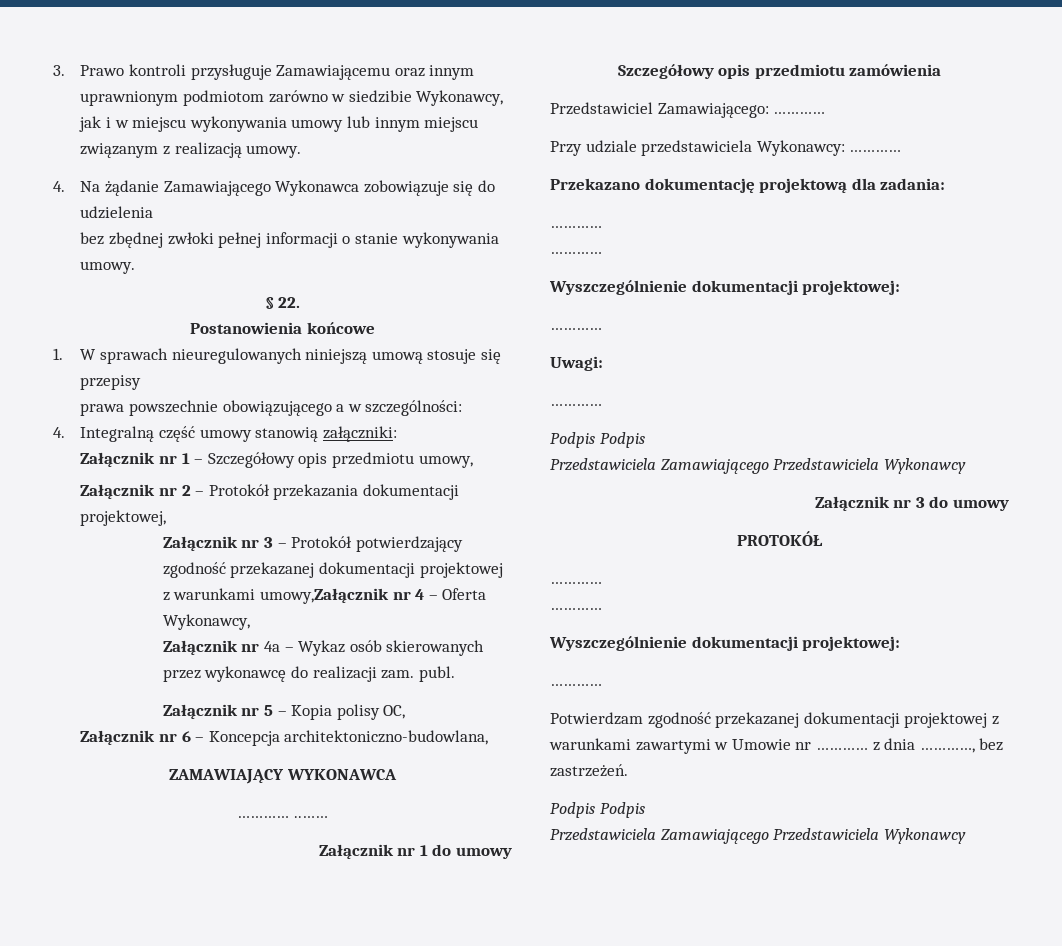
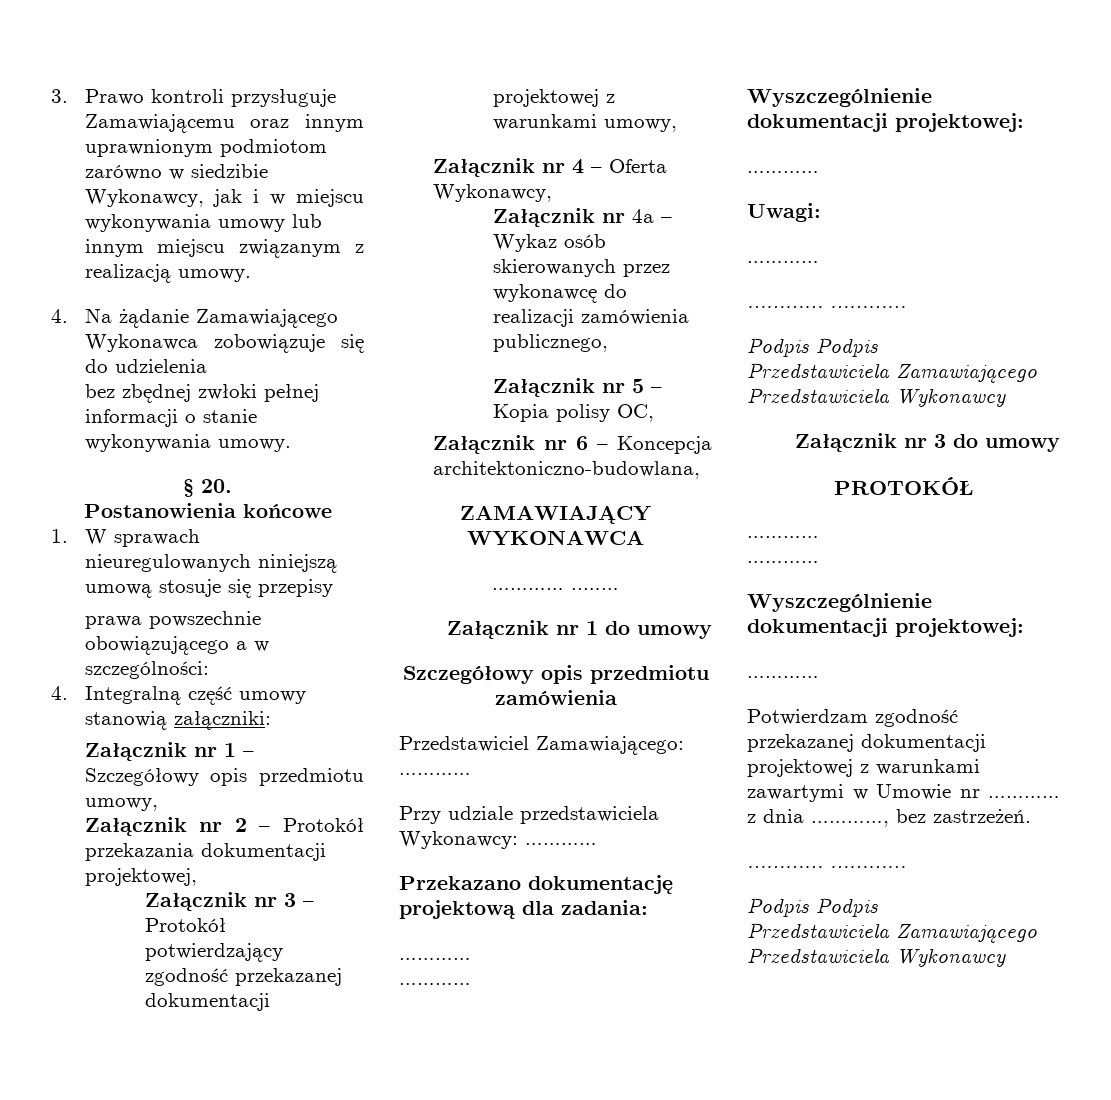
- § 22.
+ § 20.
- Załącznik nr 3 – Protokół potwierdzający zgodność przekazanej dokumentacji projektowej z warunkami umowy,Załącznik nr 4 – Oferta Wykonawcy,
+ Załącznik nr 3 – Protokół potwierdzający zgodność przekazanej dokumentacji projektowej z warunkami umowy,
+ Załącznik nr 4 – Oferta Wykonawcy,
- Załącznik nr 4a – Wykaz osób skierowanych przez wykonawcę do realizacji zam. publ.
+ Załącznik nr 4a – Wykaz osób skierowanych przez wykonawcę do realizacji zamówienia publicznego,
  Uwagi:
  …………
+ ………… …………
  Potwierdzam zgodność przekazanej dokumentacji projektowej z warunkami zawartymi w Umowie nr ………… z dnia …………, bez zastrzeżeń.
+ ………… …………

